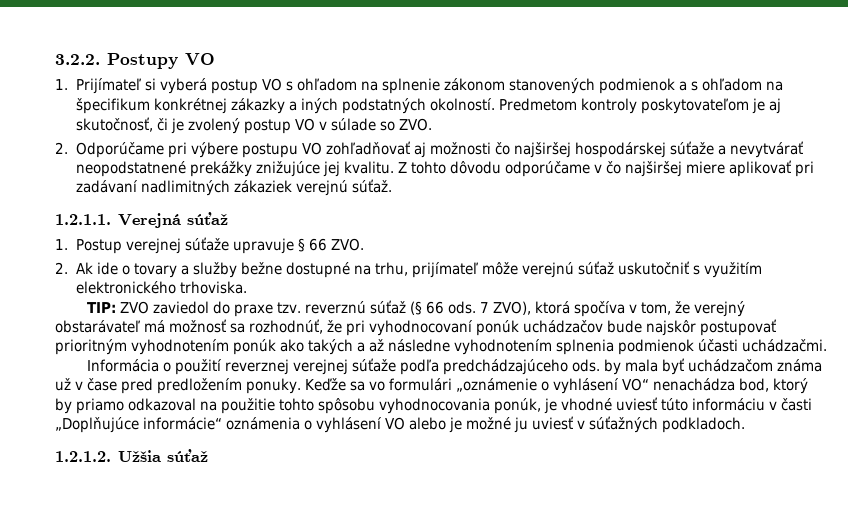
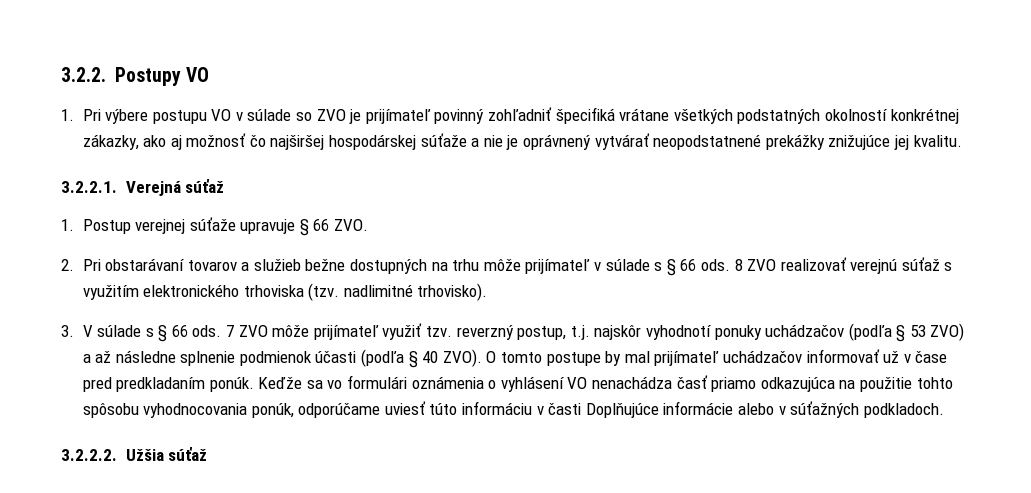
- 1. Prijímateľ si vyberá postup VO s ohľadom na splnenie zákonom stanovených podmienok a s ohľadom na špecifikum konkrétnej zákazky a iných podstatných okolností. Predmetom kontroly poskytovateľom je aj skutočnosť, či je zvolený postup VO v súlade so ZVO.
- 2. Odporúčame pri výbere postupu VO zohľadňovať aj možnosti čo najširšej hospodárskej súťaže a nevytvárať neopodstatnené prekážky znižujúce jej kvalitu. Z tohto dôvodu odporúčame v čo najširšej miere aplikovať pri zadávaní nadlimitných zákaziek verejnú súťaž.
- 1.2.1.1. Verejná súťaž
+ 1. Pri výbere postupu VO v súlade so ZVO je prijímateľ povinný zohľadniť špecifiká vrátane všetkých podstatných okolností konkrétnej zákazky, ako aj možnosť čo najširšej hospodárskej súťaže a nie je oprávnený vytvárať neopodstatnené prekážky znižujúce jej kvalitu.
+ 3.2.2.1. Verejná súťaž
- 2. Ak ide o tovary a služby bežne dostupné na trhu, prijímateľ môže verejnú súťaž uskutočniť s využitím elektronického trhoviska.
- TIP: ZVO zaviedol do praxe tzv. reverznú súťaž (§ 66 ods. 7 ZVO), ktorá spočíva v tom, že verejný obstarávateľ má možnosť sa rozhodnúť, že pri vyhodnocovaní ponúk uchádzačov bude najskôr postupovať prioritným vyhodnotením ponúk ako takých a až následne vyhodnotením splnenia podmienok účasti uchádzačmi.
- Informácia o použití reverznej verejnej súťaže podľa predchádzajúceho ods. by mala byť uchádzačom známa už v čase pred predložením ponuky.
+ 2. Pri obstarávaní tovarov a služieb bežne dostupných na trhu môže prijímateľ v súlade s § 66 ods. 8 ZVO realizovať verejnú súťaž s využitím elektronického trhoviska (tzv. nadlimitné trhovisko).
+ 3. V súlade s § 66 ods. 7 ZVO môže prijímateľ využiť tzv. reverzný postup, t.j. najskôr vyhodnotí ponuky uchádzačov (podľa § 53 ZVO) a až následne splnenie podmienok účasti (podľa § 40 ZVO). O tomto postupe by mal prijímateľ uchádzačov informovať už v čase pred predkladaním ponúk.
- Keďže sa vo formulári „oznámenie o vyhlásení VO“ nenachádza bod, ktorý by priamo odkazoval na použitie tohto spôsobu vyhodnocovania ponúk, je vhodné uviesť túto informáciu v časti „Doplňujúce informácie“ oznámenia o vyhlásení VO alebo je možné ju uviesť v súťažných podkladoch.
+ Keďže sa vo formulári oznámenia o vyhlásení VO nenachádza časť priamo odkazujúca na použitie tohto spôsobu vyhodnocovania ponúk, odporúčame uviesť túto informáciu v časti Doplňujúce informácie alebo v súťažných podkladoch.
- 1.2.1.2. Užšia súťaž
+ 3.2.2.2. Užšia súťaž

